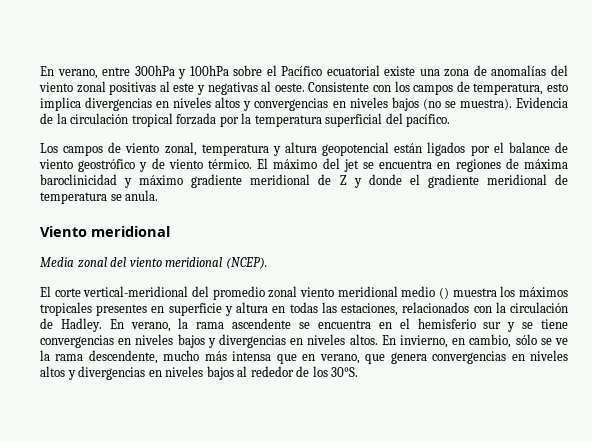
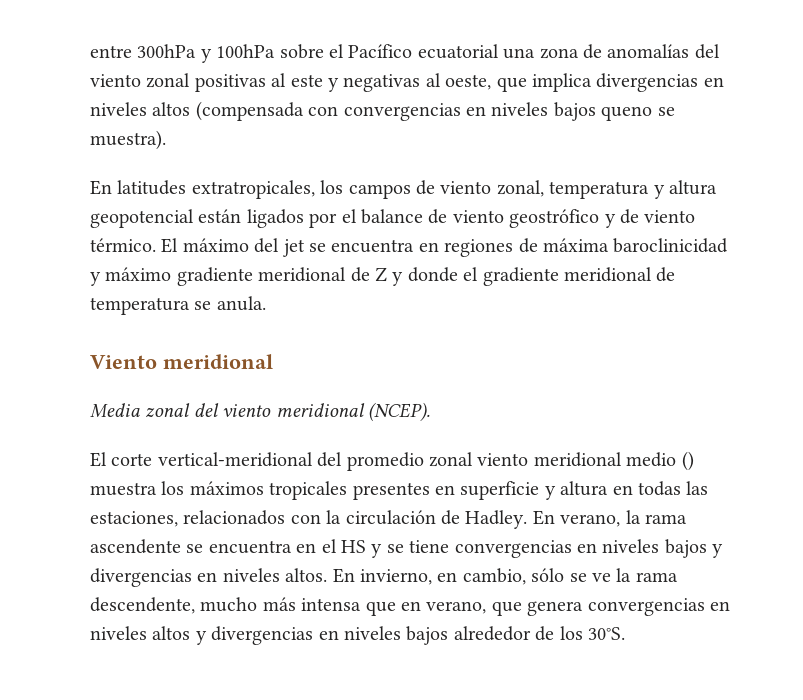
- En verano, entre 300hPa y 100hPa sobre el Pacífico ecuatorial existe una zona de anomalías del viento zonal positivas al este y negativas al oeste. Consistente con los campos de temperatura, esto implica divergencias en niveles altos y convergencias en niveles bajos (no se muestra). Evidencia de la circulación tropical forzada por la temperatura superficial del pacífico.
- Los campos de viento zonal, temperatura y altura geopotencial están ligados por el balance de viento geostrófico y de viento térmico.
+ entre 300hPa y 100hPa sobre el Pacífico ecuatorial una zona de anomalías del viento zonal positivas al este y negativas al oeste, que implica divergencias en niveles altos (compensada con convergencias en niveles bajos queno se muestra).
+ En latitudes extratropicales, los campos de viento zonal, temperatura y altura geopotencial están ligados por el balance de viento geostrófico y de viento térmico.
- En verano, la rama ascendente se encuentra en el hemisferio sur y se tiene convergencias en niveles bajos y divergencias en niveles altos.
+ En verano, la rama ascendente se encuentra en el HS y se tiene convergencias en niveles bajos y divergencias en niveles altos.
- En invierno, en cambio, sólo se ve la rama descendente, mucho más intensa que en verano, que genera convergencias en niveles altos y divergencias en niveles bajos al rededor de los 30°S.
+ En invierno, en cambio, sólo se ve la rama descendente, mucho más intensa que en verano, que genera convergencias en niveles altos y divergencias en niveles bajos alrededor de los 30°S.

